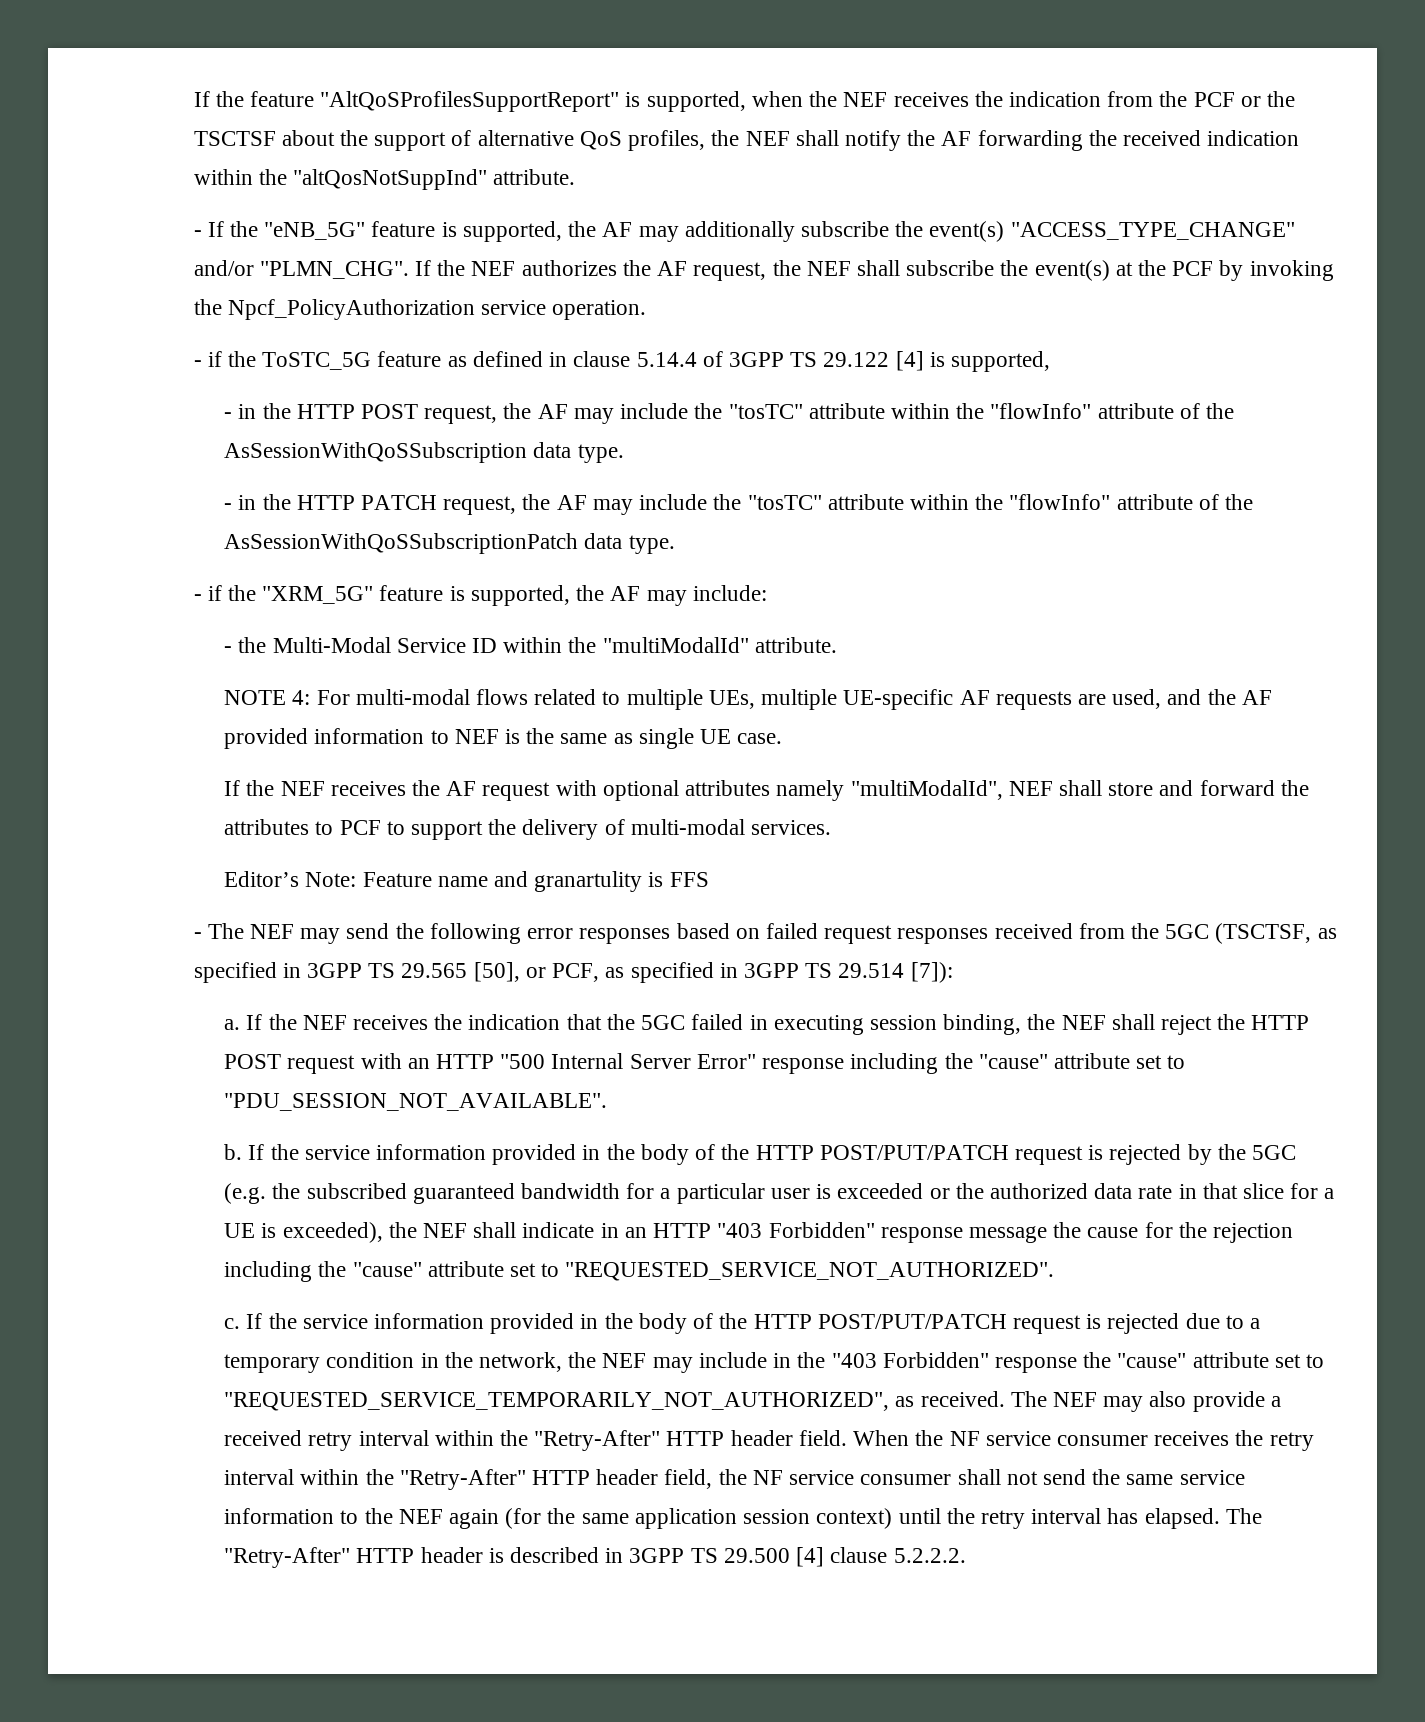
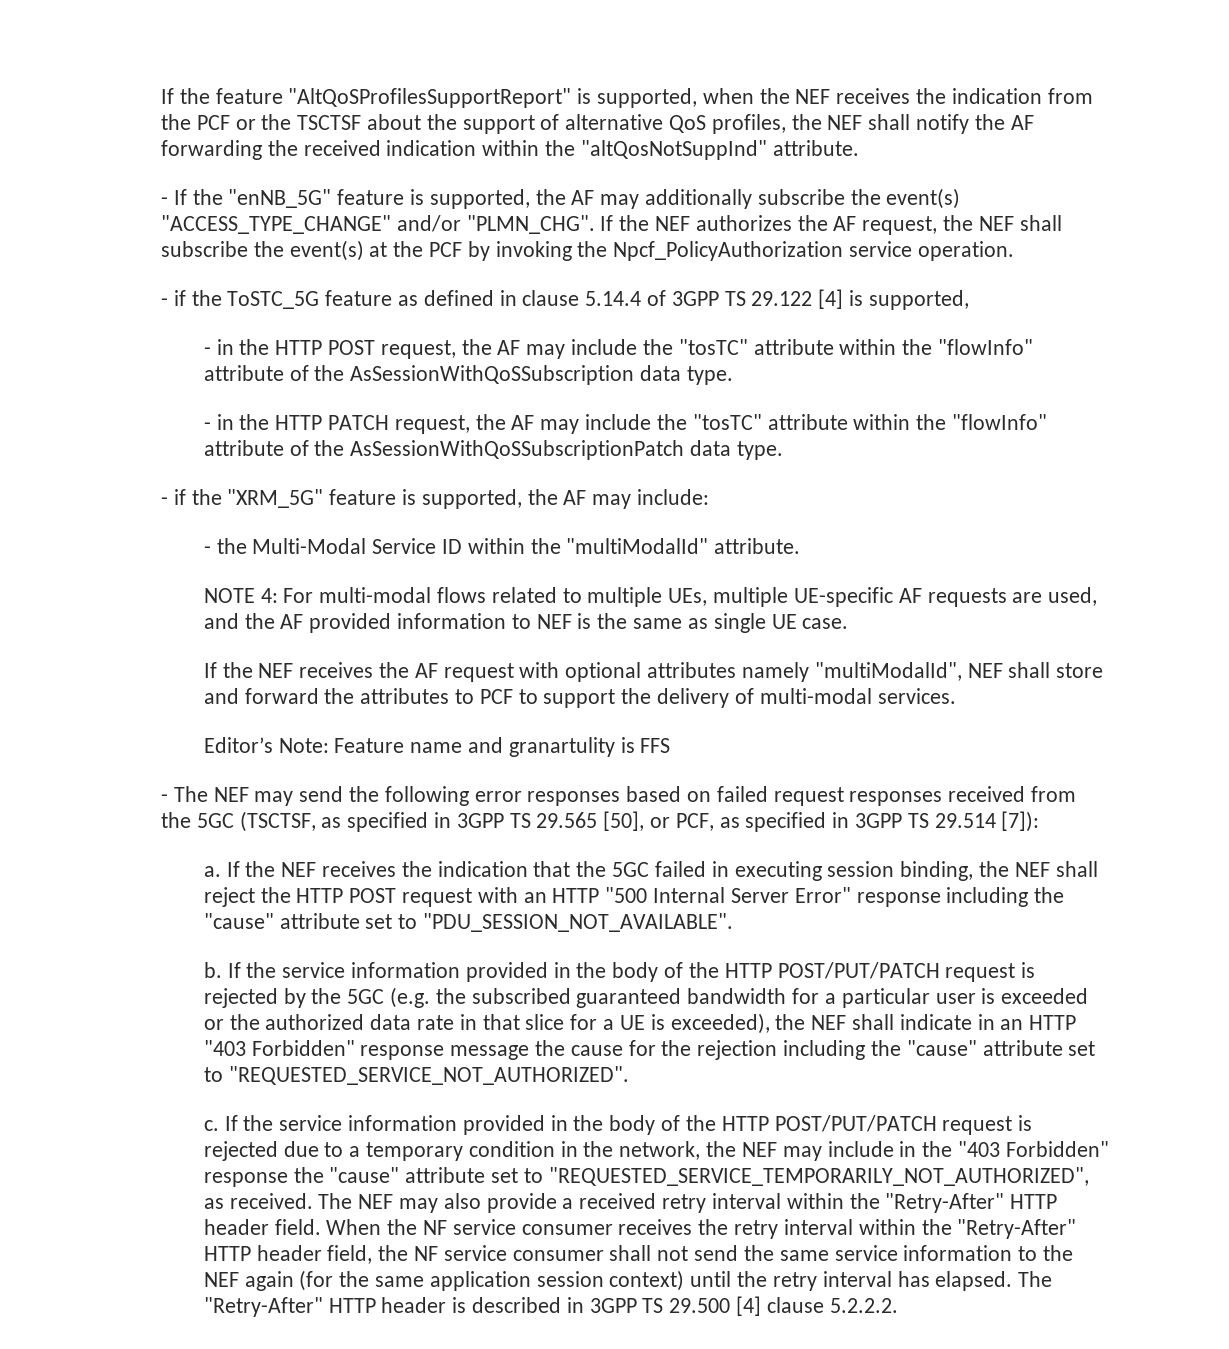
- - If the "eNB_5G" feature is supported, the AF may additionally subscribe the event(s) "ACCESS_TYPE_CHANGE" and/or "PLMN_CHG".
+ - If the "enNB_5G" feature is supported, the AF may additionally subscribe the event(s) "ACCESS_TYPE_CHANGE" and/or "PLMN_CHG".

